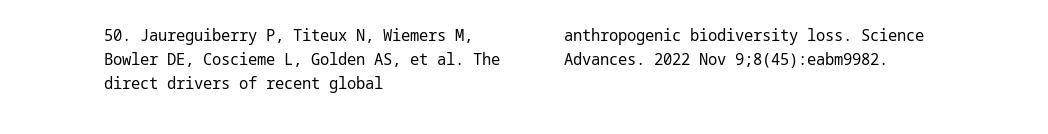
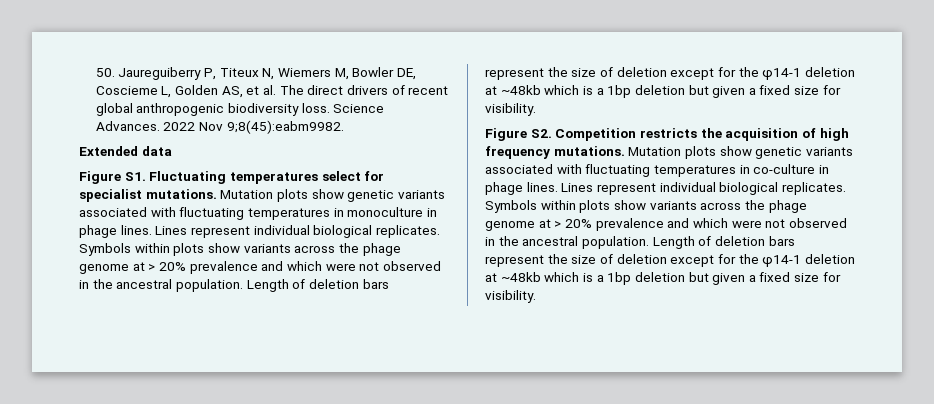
+ Extended data
+ Figure S1. Fluctuating temperatures select for specialist mutations. Mutation plots show genetic variants associated with fluctuating temperatures in monoculture in phage lines. Lines represent individual biological replicates. Symbols within plots show variants across the phage genome at > 20% prevalence and which were not observed in the ancestral population. Length of deletion bars represent the size of deletion except for the φ14-1 deletion at ~48kb which is a 1bp deletion but given a fixed size for visibility.
+ Figure S2. Competition restricts the acquisition of high frequency mutations. Mutation plots show genetic variants associated with fluctuating temperatures in co-culture in phage lines. Lines represent individual biological replicates. Symbols within plots show variants across the phage genome at > 20% prevalence and which were not observed in the ancestral population. Length of deletion bars represent the size of deletion except for the φ14-1 deletion at ~48kb which is a 1bp deletion but given a fixed size for visibility.

